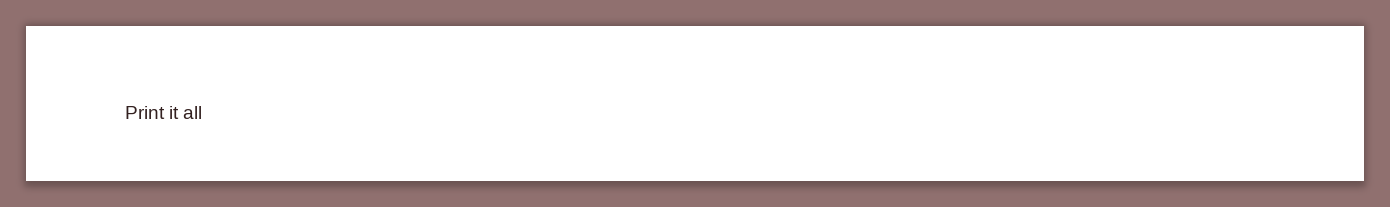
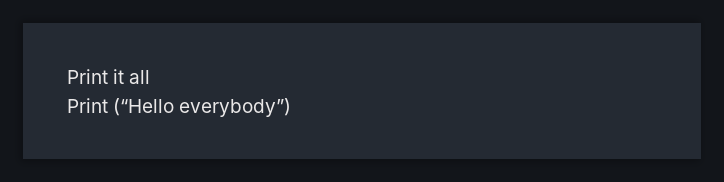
+ Print (“Hello everybody”)

